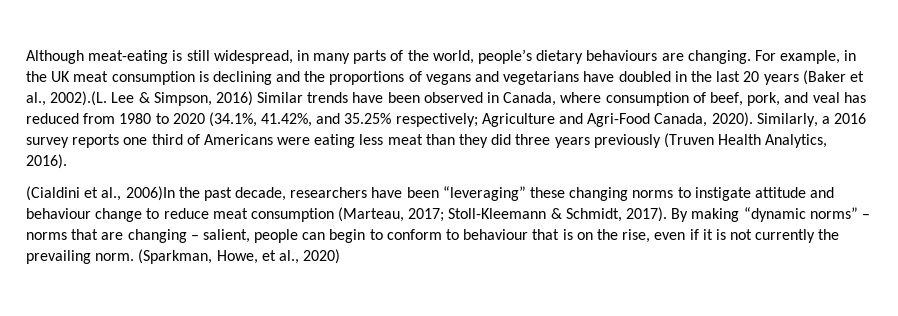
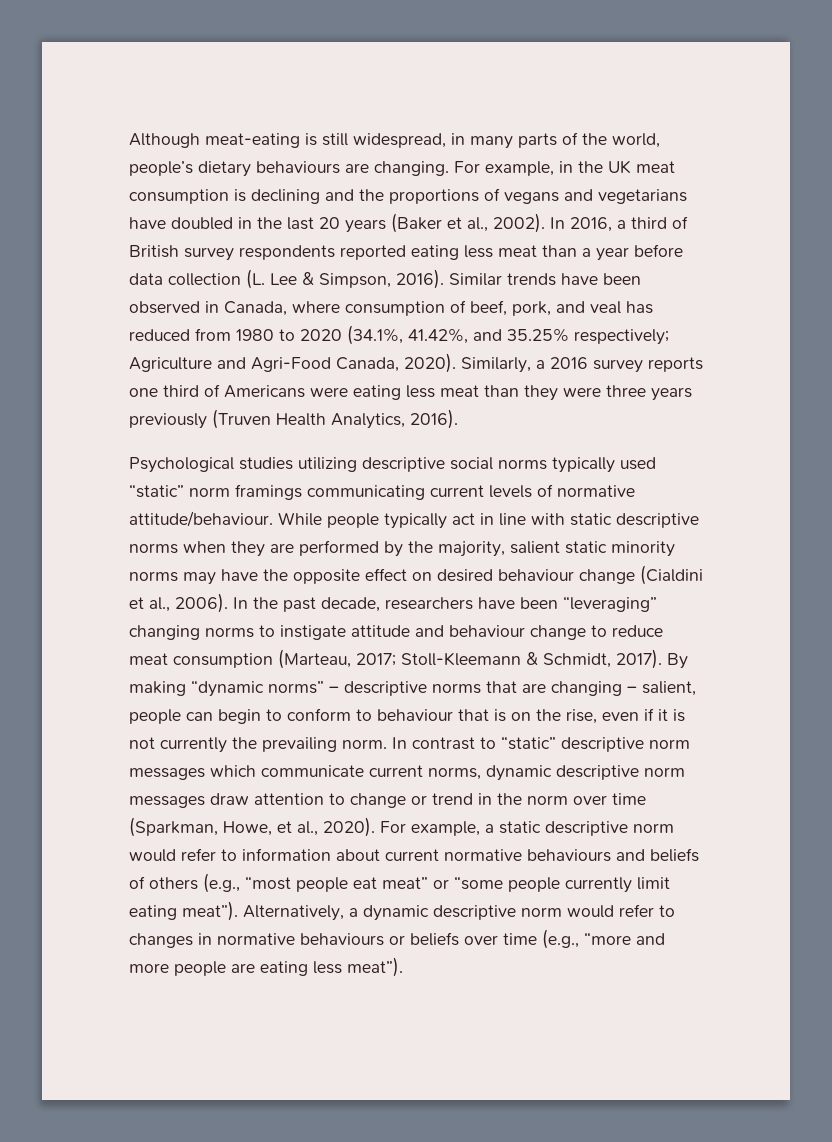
- For example, in the UK meat consumption is declining and the proportions of vegans and vegetarians have doubled in the last 20 years (Baker et al., 2002).(L. Lee & Simpson, 2016) Similar trends have been observed in Canada, where consumption of beef, pork, and veal has reduced from 1980 to 2020 (34.1%, 41.42%, and 35.25% respectively; Agriculture and Agri-Food Canada, 2020).
+ For example, in the UK meat consumption is declining and the proportions of vegans and vegetarians have doubled in the last 20 years (Baker et al., 2002). In 2016, a third of British survey respondents reported eating less meat than a year before data collection (L. Lee & Simpson, 2016). Similar trends have been observed in Canada, where consumption of beef, pork, and veal has reduced from 1980 to 2020 (34.1%, 41.42%, and 35.25% respectively; Agriculture and Agri-Food Canada, 2020).
- Similarly, a 2016 survey reports one third of Americans were eating less meat than they did three years previously (Truven Health Analytics, 2016).
+ Similarly, a 2016 survey reports one third of Americans were eating less meat than they were three years previously (Truven Health Analytics, 2016).
- (Cialdini et al., 2006)In the past decade, researchers have been “leveraging” these changing norms to instigate attitude and behaviour change to reduce meat consumption (Marteau, 2017; Stoll-Kleemann & Schmidt, 2017).
+ Psychological studies utilizing descriptive social norms typically used “static” norm framings communicating current levels of normative attitude/behaviour. While people typically act in line with static descriptive norms when they are performed by the majority, salient static minority norms may have the opposite effect on desired behaviour change (Cialdini et al., 2006). In the past decade, researchers have been “leveraging” changing norms to instigate attitude and behaviour change to reduce meat consumption (Marteau, 2017; Stoll-Kleemann & Schmidt, 2017).
- By making “dynamic norms” – norms that are changing – salient, people can begin to conform to behaviour that is on the rise, even if it is not currently the prevailing norm.
+ By making “dynamic norms” – descriptive norms that are changing – salient, people can begin to conform to behaviour that is on the rise, even if it is not currently the prevailing norm.
- (Sparkman, Howe, et al., 2020)
+ In contrast to “static” descriptive norm messages which communicate current norms, dynamic descriptive norm messages draw attention to change or trend in the norm over time (Sparkman, Howe, et al., 2020). For example, a static descriptive norm would refer to information about current normative behaviours and beliefs of others (e.g., “most people eat meat” or “some people currently limit eating meat”). Alternatively, a dynamic descriptive norm would refer to changes in normative behaviours or beliefs over time (e.g., “more and more people are eating less meat”).

